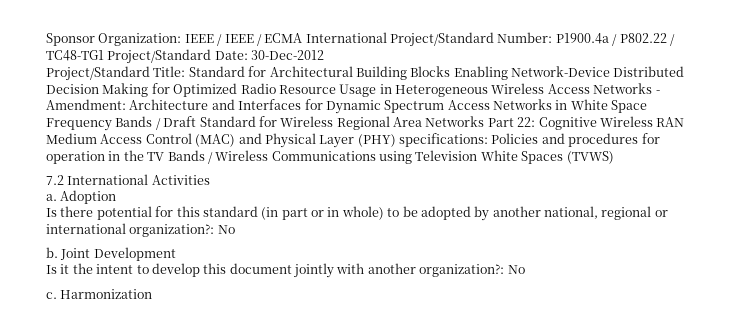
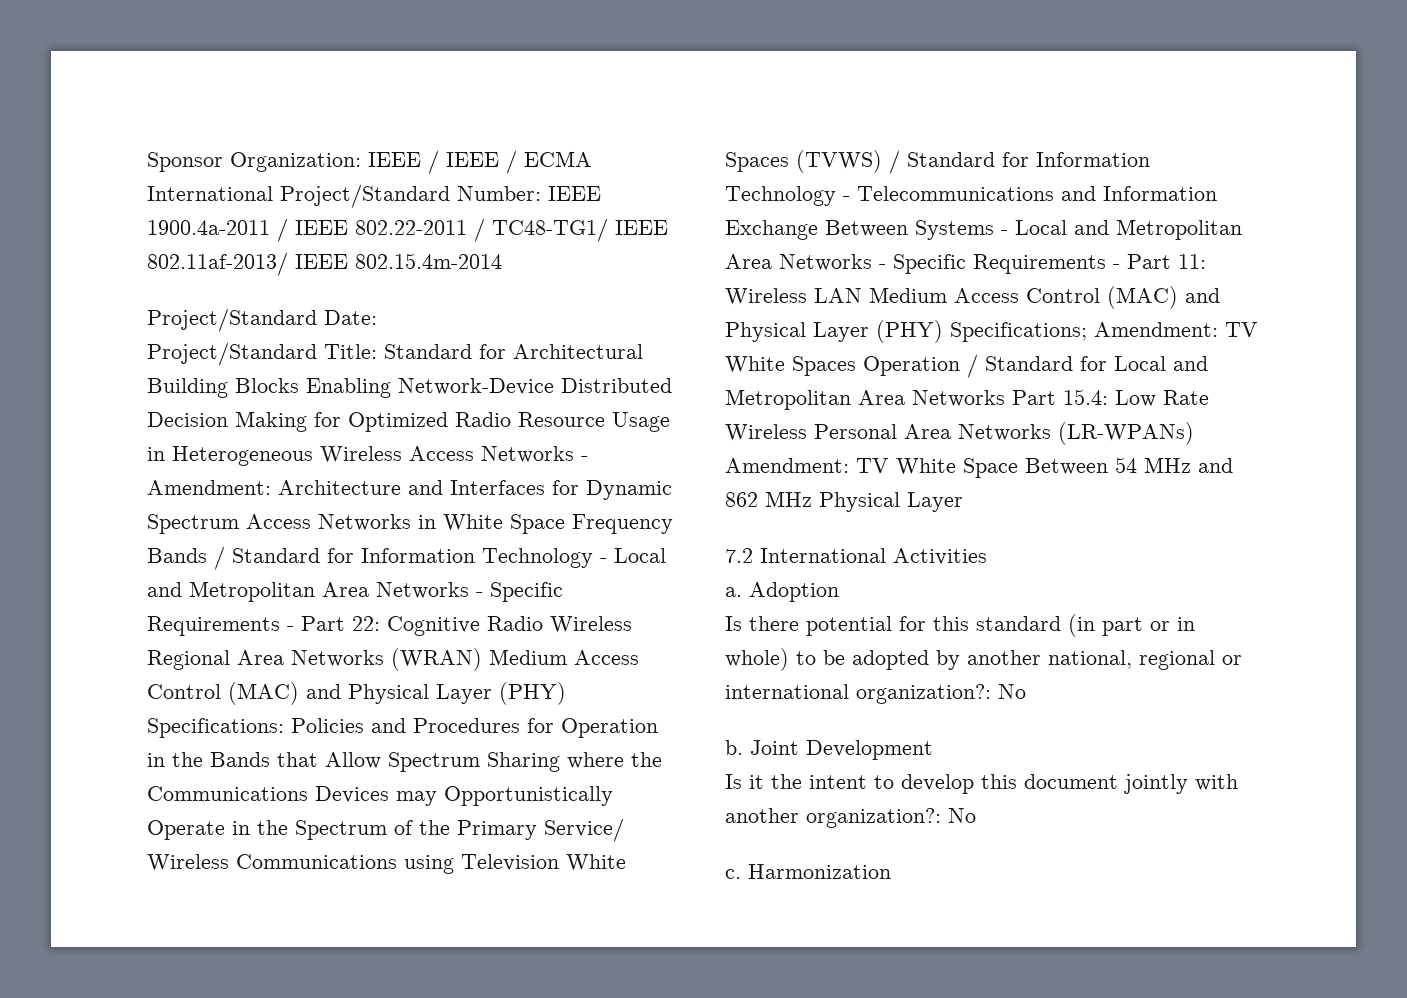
- Sponsor Organization: IEEE / IEEE / ECMA International Project/Standard Number: P1900.4a / P802.22 / TC48-TG1 Project/Standard Date: 30-Dec-2012
+ Sponsor Organization: IEEE / IEEE / ECMA International Project/Standard Number: IEEE 1900.4a-2011 / IEEE 802.22-2011 / TC48-TG1/ IEEE 802.11af-2013/ IEEE 802.15.4m-2014
+ Project/Standard Date:
- Project/Standard Title: Standard for Architectural Building Blocks Enabling Network-Device Distributed Decision Making for Optimized Radio Resource Usage in Heterogeneous Wireless Access Networks - Amendment: Architecture and Interfaces for Dynamic Spectrum Access Networks in White Space Frequency Bands / Draft Standard for Wireless Regional Area Networks Part 22: Cognitive Wireless RAN Medium Access Control (MAC) and Physical Layer (PHY) specifications: Policies and procedures for operation in the TV Bands / Wireless Communications using Television White Spaces (TVWS)
+ Project/Standard Title: Standard for Architectural Building Blocks Enabling Network-Device Distributed Decision Making for Optimized Radio Resource Usage in Heterogeneous Wireless Access Networks - Amendment: Architecture and Interfaces for Dynamic Spectrum Access Networks in White Space Frequency Bands / Standard for Information Technology - Local and Metropolitan Area Networks - Specific Requirements - Part 22: Cognitive Radio Wireless Regional Area Networks (WRAN) Medium Access Control (MAC) and Physical Layer (PHY) Specifications: Policies and Procedures for Operation in the Bands that Allow Spectrum Sharing where the Communications Devices may Opportunistically Operate in the Spectrum of the Primary Service/ Wireless Communications using Television White Spaces (TVWS) / Standard for Information Technology - Telecommunications and Information Exchange Between Systems - Local and Metropolitan Area Networks - Specific Requirements - Part 11: Wireless LAN Medium Access Control (MAC) and Physical Layer (PHY) Specifications; Amendment: TV White Spaces Operation / Standard for Local and Metropolitan Area Networks Part 15.4: Low Rate Wireless Personal Area Networks (LR-WPANs) Amendment: TV White Space Between 54 MHz and 862 MHz Physical Layer

